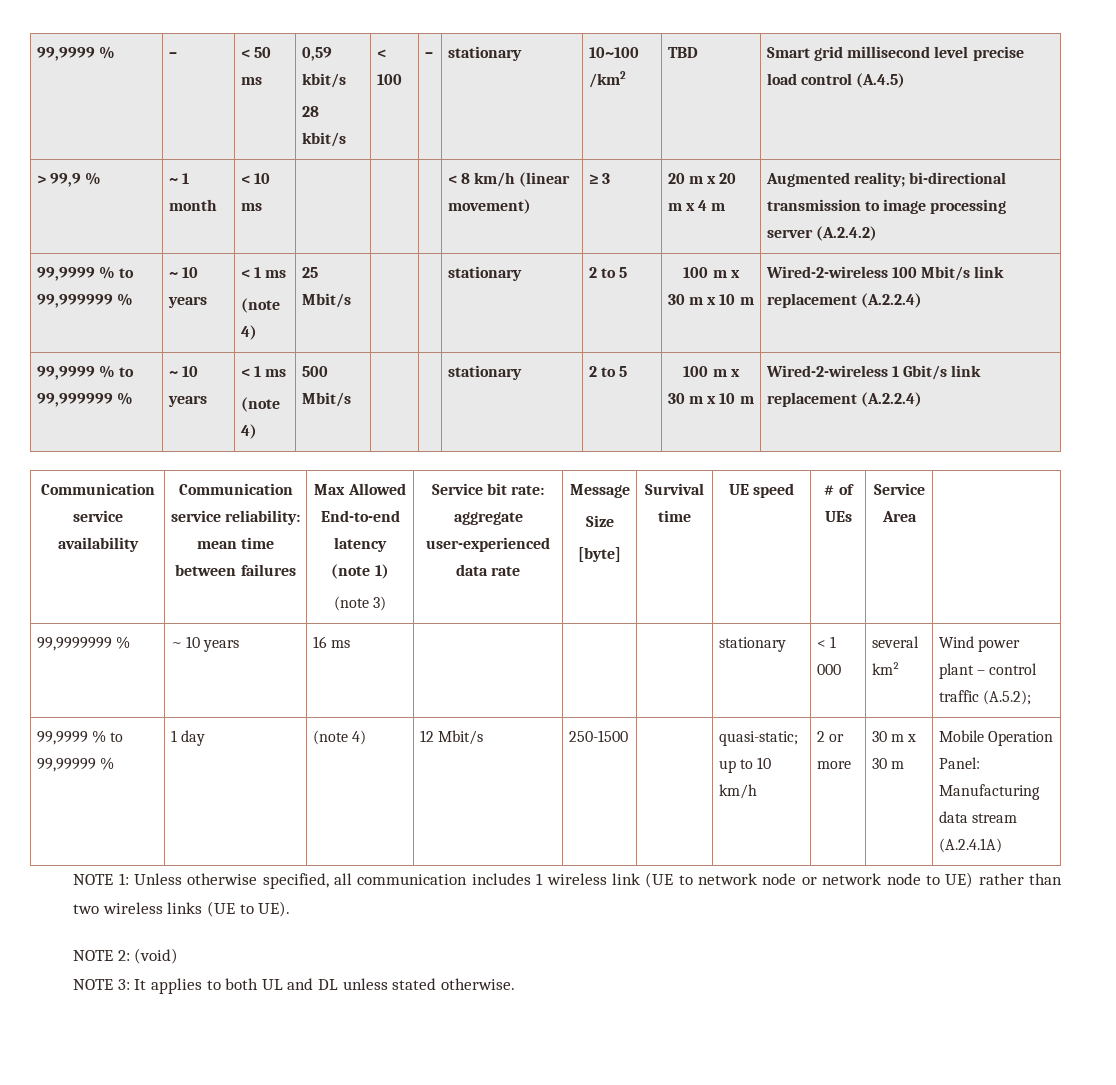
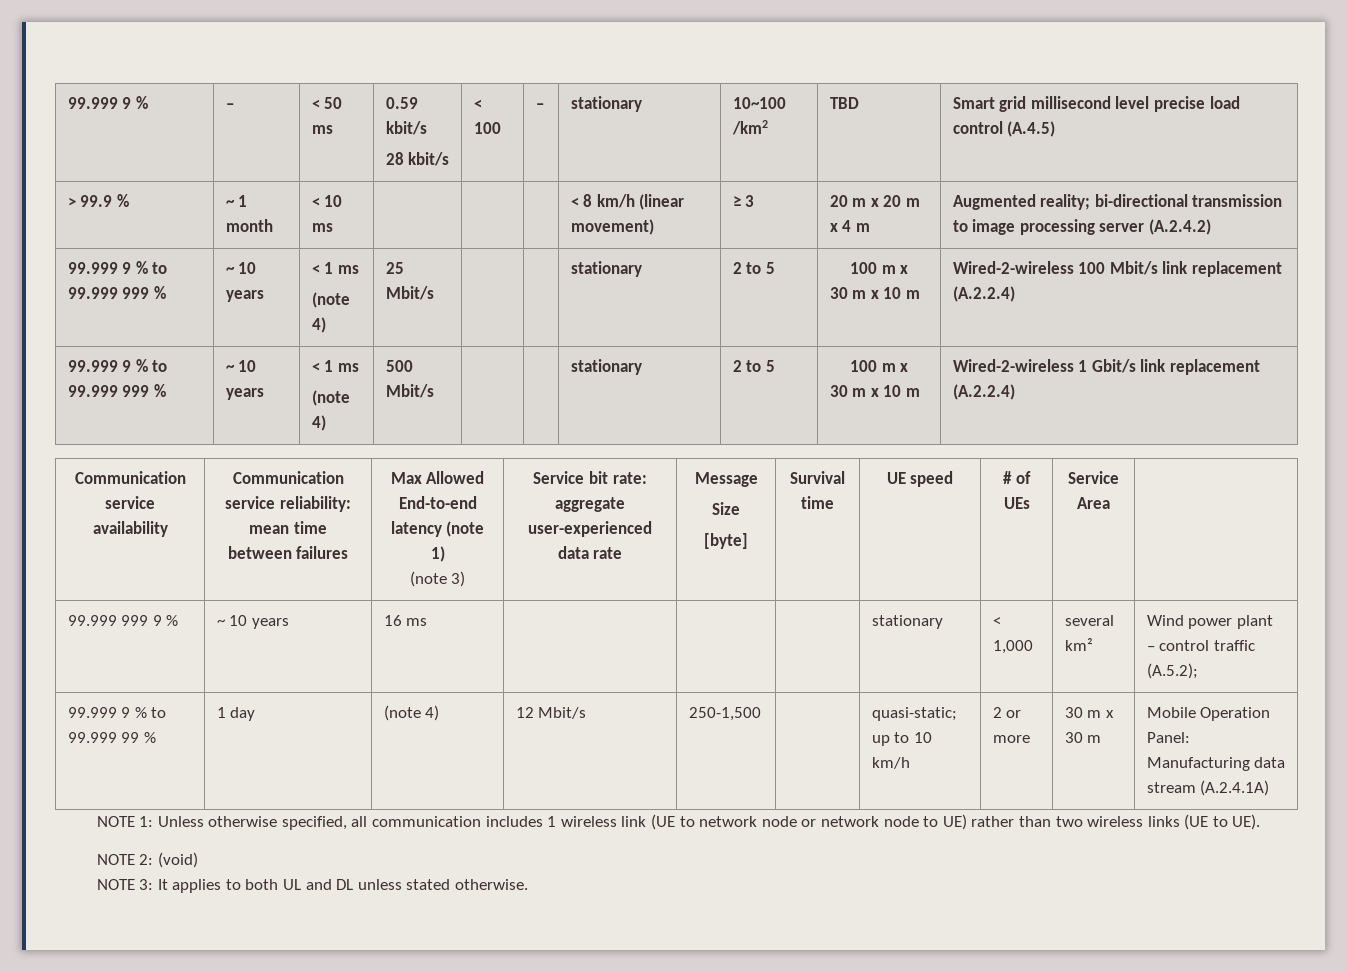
- 99,9999 % | – | < 50 ms | 0,59 kbit/s
+ 99.999 9 % | – | < 50 ms | 0.59 kbit/s
- > 99,9 % | ~ 1 month | < 10 ms | | | | < 8 km/h (linear movement) | ≥ 3 | 20 m x 20 m x 4 m | Augmented reality; bi-directional transmission to image processing server (A.2.4.2)
- 99,9999 % to 99,999999 % | ~ 10 years | < 1 ms
+ > 99.9 % | ~ 1 month | < 10 ms | | | | < 8 km/h (linear movement) | ≥ 3 | 20 m x 20 m x 4 m | Augmented reality; bi-directional transmission to image processing server (A.2.4.2)
+ 99.999 9 % to 99.999 999 % | ~ 10 years | < 1 ms
  (note 4) | 25 Mbit/s | | | stationary | 2 to 5 | 100 m x
  30 m x 10 m | Wired-2-wireless 100 Mbit/s link replacement (A.2.2.4)
- 99,9999 % to 99,999999 % | ~ 10 years | < 1 ms
+ 99.999 9 % to 99.999 999 % | ~ 10 years | < 1 ms
- 99,9999999 % | ~ 10 years | 16 ms | | | | stationary | < 1 000 | several km² | Wind power plant – control traffic (A.5.2);
+ 99.999 999 9 % | ~ 10 years | 16 ms | | | | stationary | < 1,000 | several km² | Wind power plant – control traffic (A.5.2);
- 99,9999 % to 99,99999 % | 1 day | (note 4) | 12 Mbit/s | 250-1500 | | quasi-static; up to 10 km/h | 2 or more | 30 m x 30 m | Mobile Operation Panel: Manufacturing data stream (A.2.4.1A)
+ 99.999 9 % to 99.999 99 % | 1 day | (note 4) | 12 Mbit/s | 250-1,500 | | quasi-static; up to 10 km/h | 2 or more | 30 m x 30 m | Mobile Operation Panel: Manufacturing data stream (A.2.4.1A)

